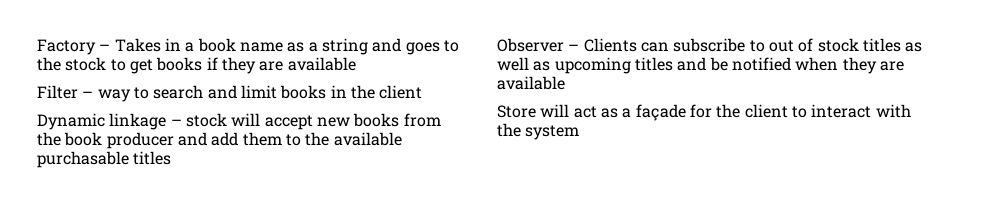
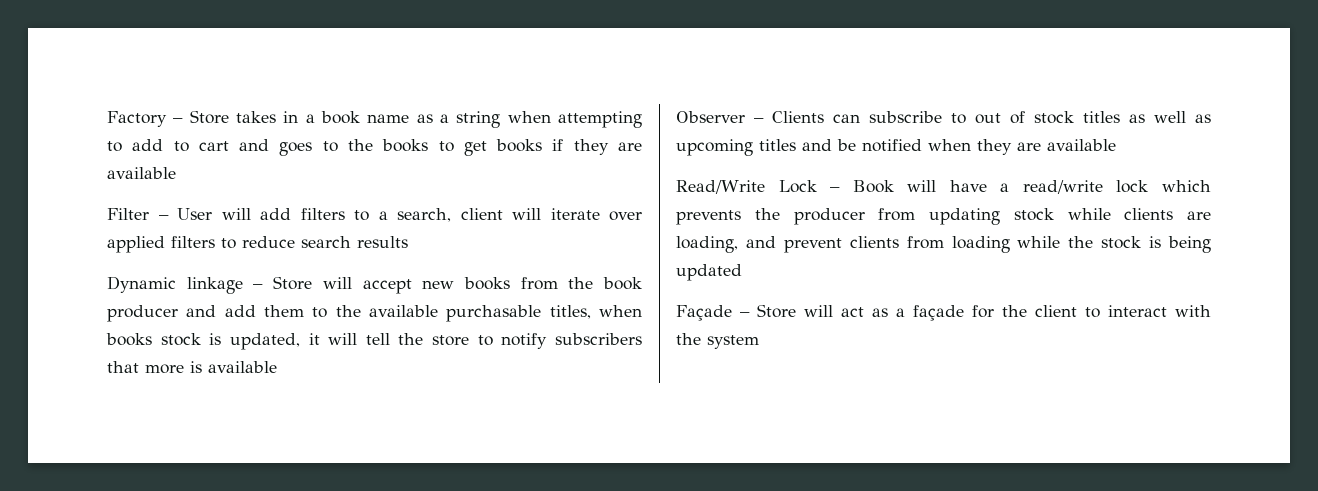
- Factory – Takes in a book name as a string and goes to the stock to get books if they are available
+ Factory – Store takes in a book name as a string when attempting to add to cart and goes to the books to get books if they are available
- Filter – way to search and limit books in the client
+ Filter – User will add filters to a search, client will iterate over applied filters to reduce search results
- Dynamic linkage – stock will accept new books from the book producer and add them to the available purchasable titles
+ Dynamic linkage – Store will accept new books from the book producer and add them to the available purchasable titles, when books stock is updated, it will tell the store to notify subscribers that more is available
- Store will act as a façade for the client to interact with the system
+ Read/Write Lock – Book will have a read/write lock which prevents the producer from updating stock while clients are loading, and prevent clients from loading while the stock is being updated
+ Façade – Store will act as a façade for the client to interact with the system

